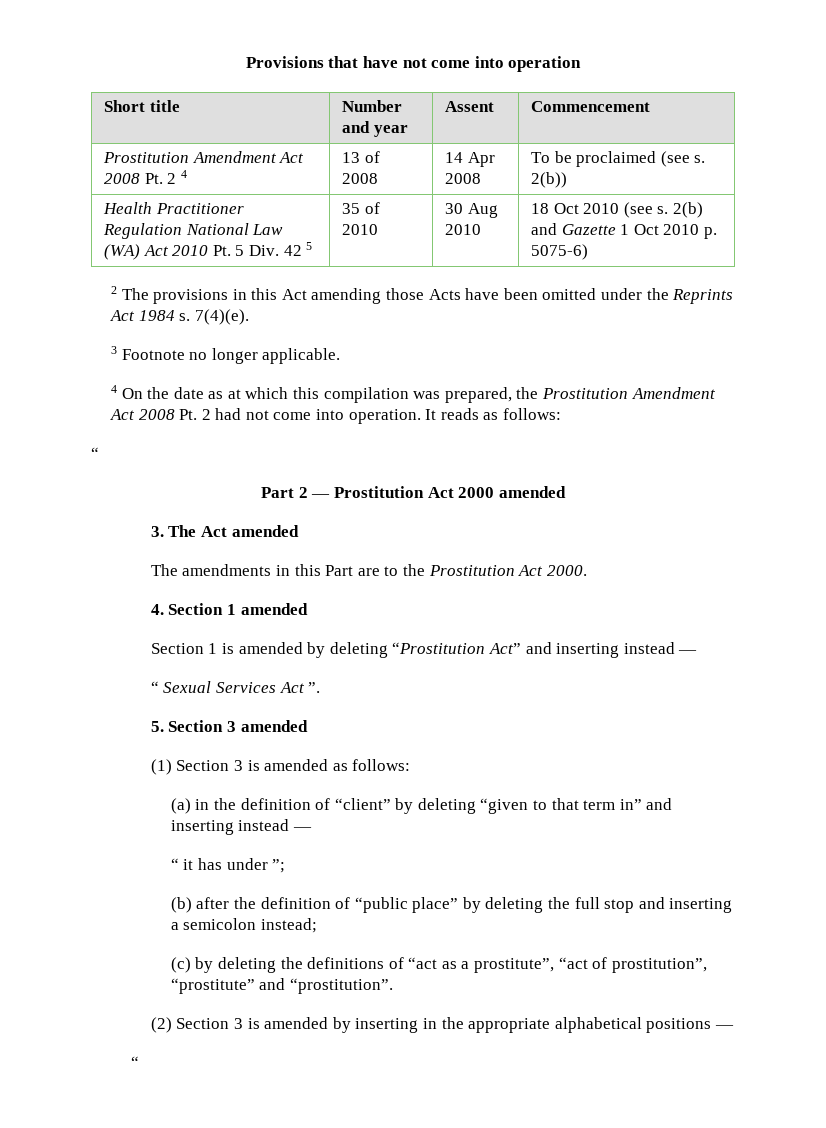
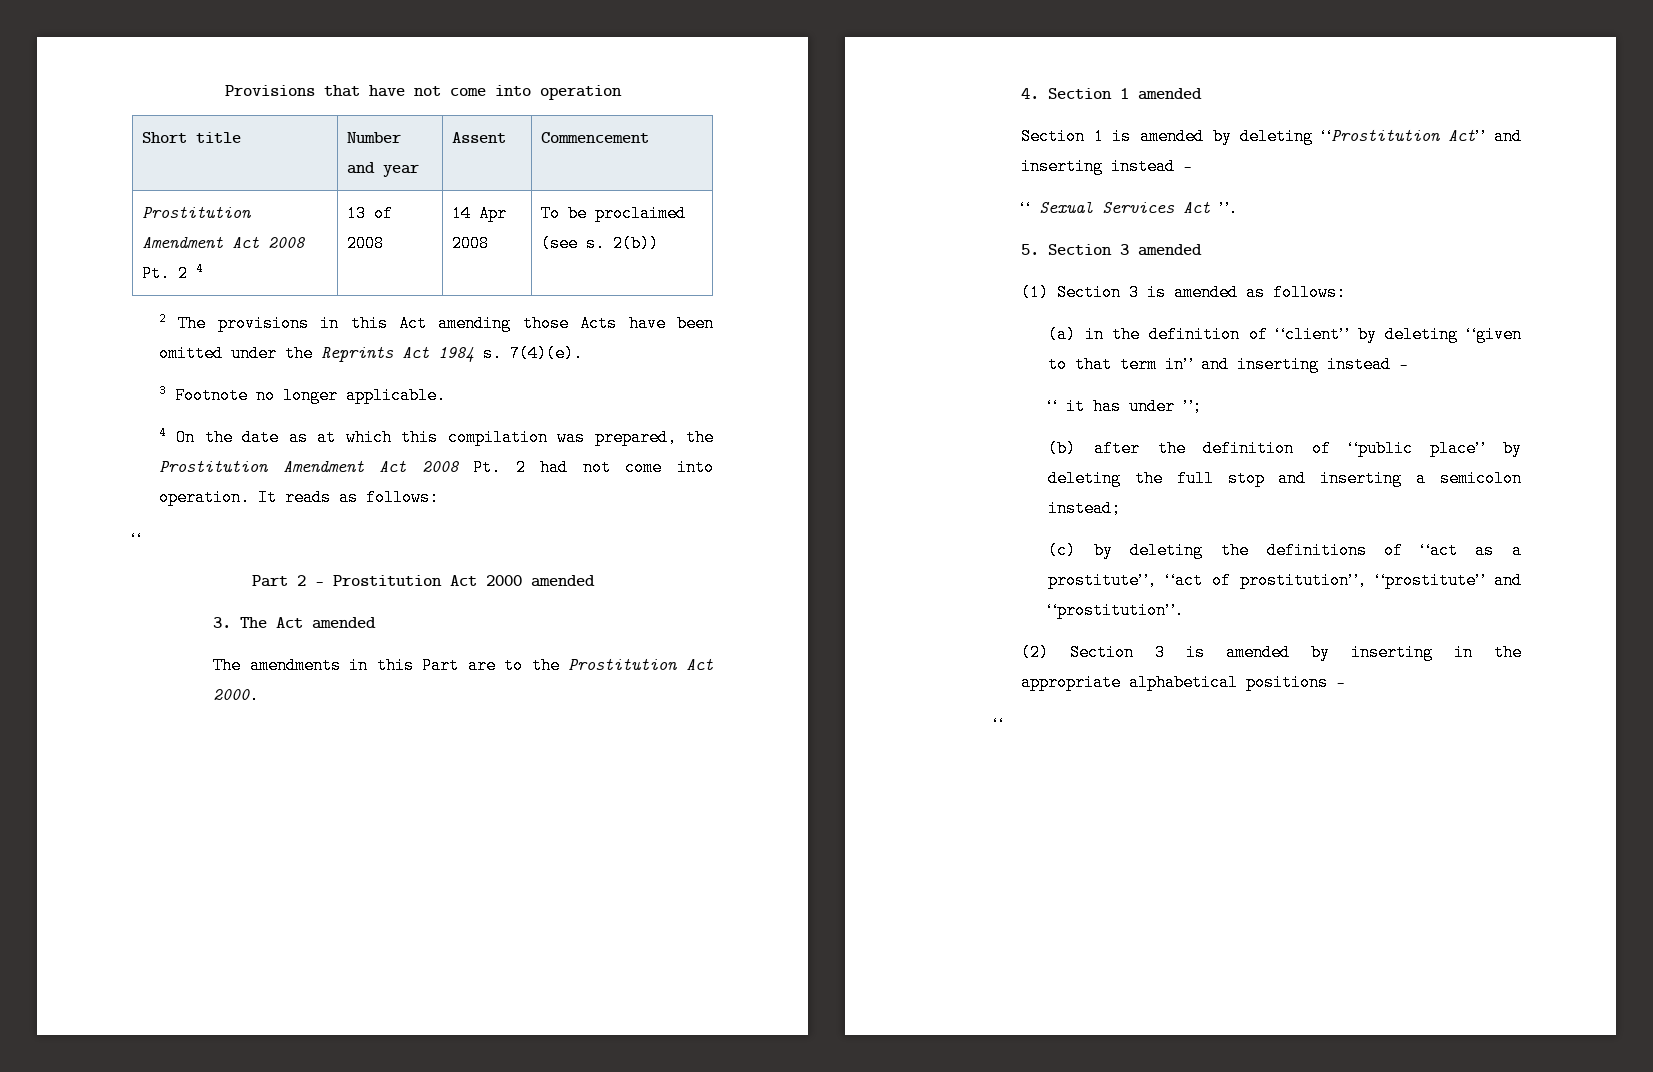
- Health Practitioner Regulation National Law (WA) Act 2010 Pt. 5 Div. 42 5 | 35 of 2010 | 30 Aug 2010 | 18 Oct 2010 (see s. 2(b) and Gazette 1 Oct 2010 p. 5075-6)

